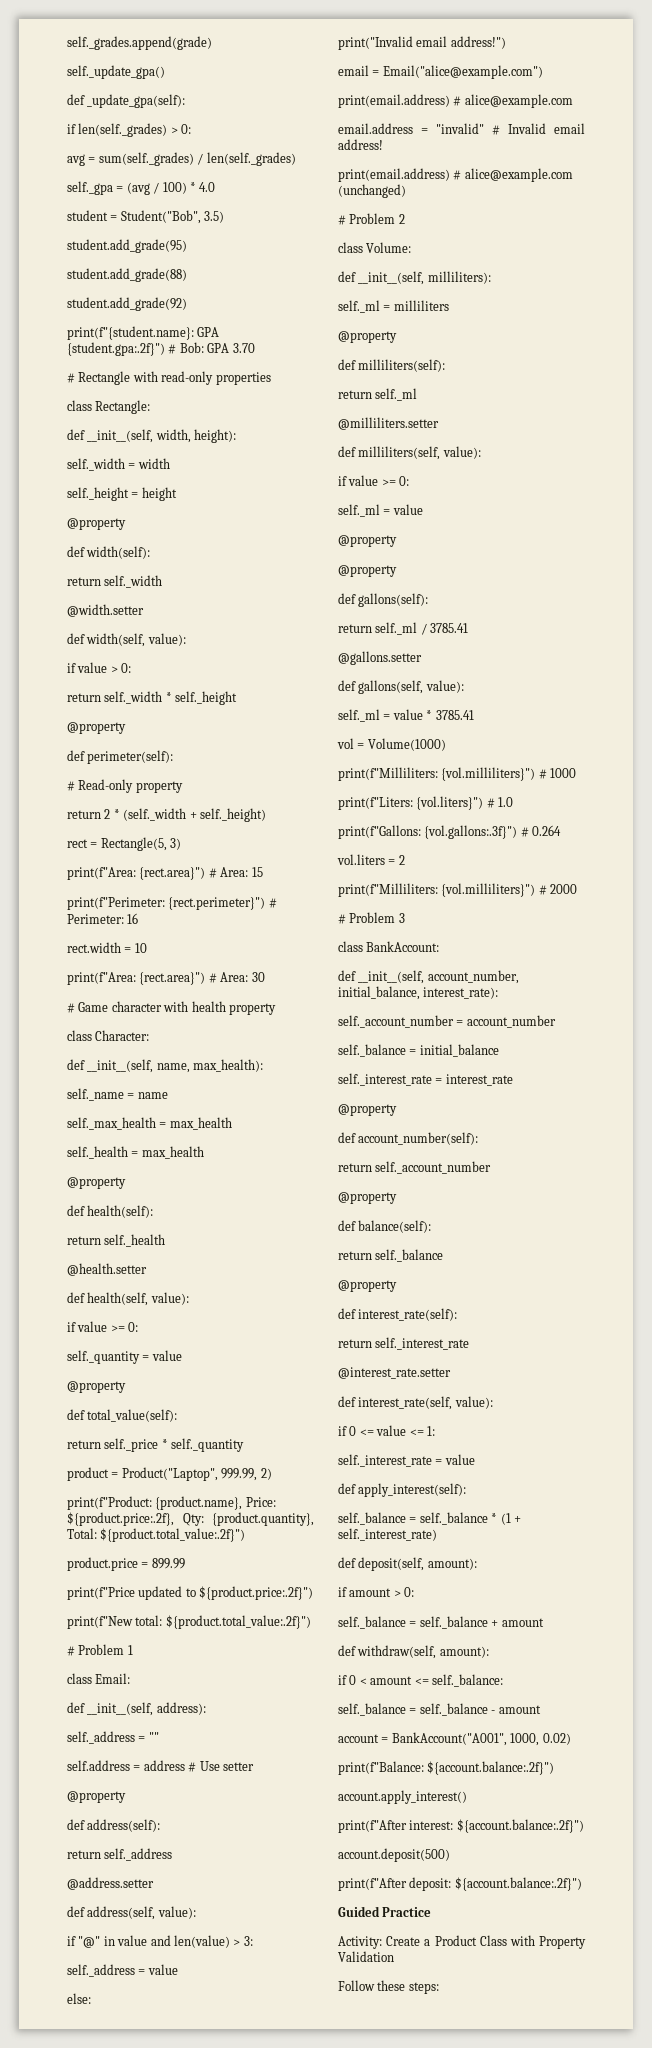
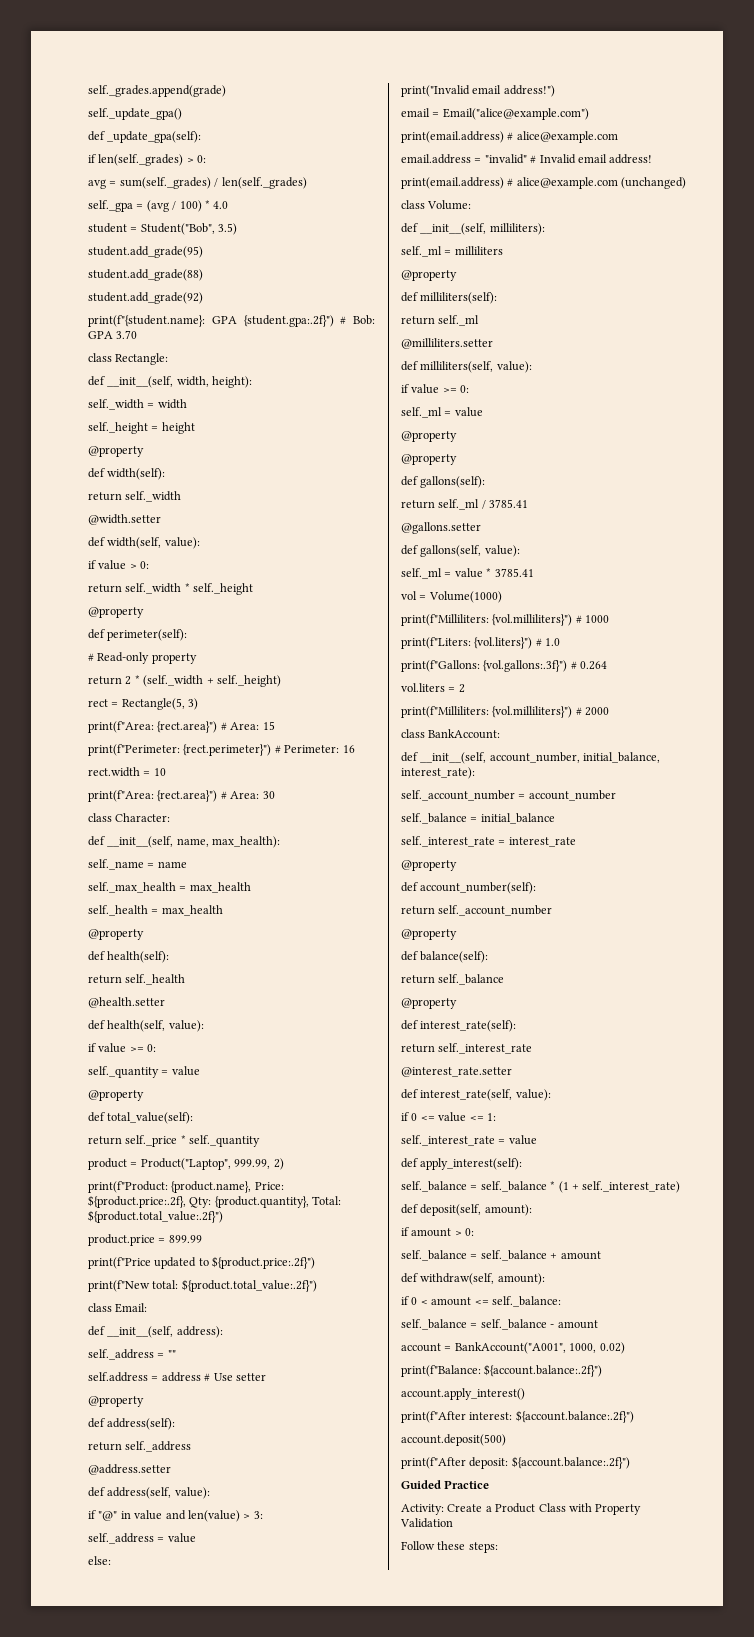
- # Rectangle with read-only properties
- # Game character with health property
- # Problem 1
- # Problem 2
- # Problem 3

